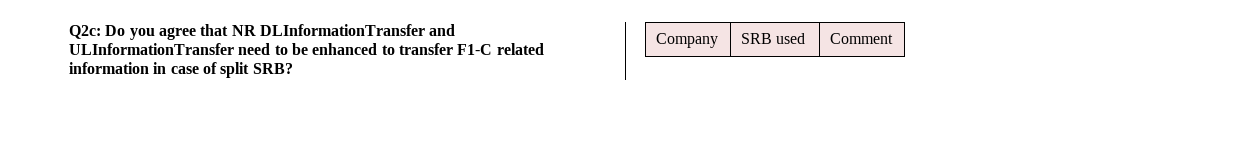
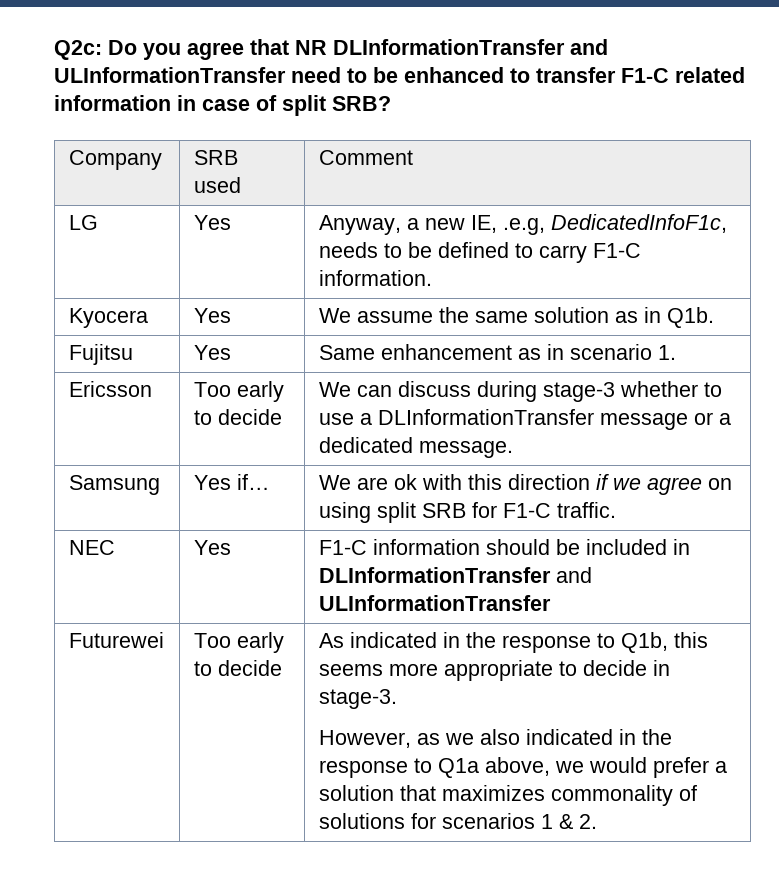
+ LG | Yes | Anyway, a new IE, .e.g, DedicatedInfoF1c, needs to be defined to carry F1-C information.
+ Kyocera | Yes | We assume the same solution as in Q1b.
+ Fujitsu | Yes | Same enhancement as in scenario 1.
+ Ericsson | Too early to decide | We can discuss during stage-3 whether to use a DLInformationTransfer message or a dedicated message.
+ Samsung | Yes if… | We are ok with this direction if we agree on using split SRB for F1-C traffic.
+ NEC | Yes | F1-C information should be included in DLInformationTransfer and ULInformationTransfer
+ Futurewei | Too early to decide | As indicated in the response to Q1b, this seems more appropriate to decide in stage-3.
+ However, as we also indicated in the response to Q1a above, we would prefer a solution that maximizes commonality of solutions for scenarios 1 & 2.

